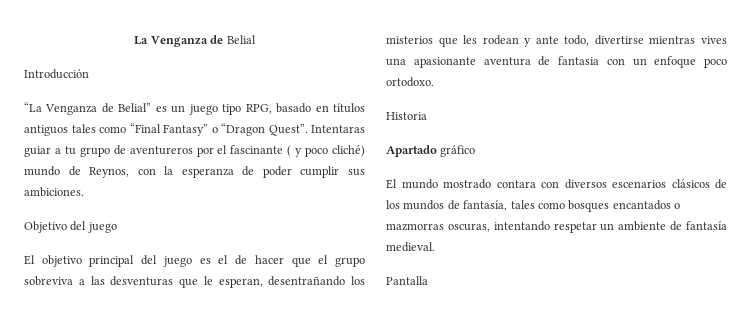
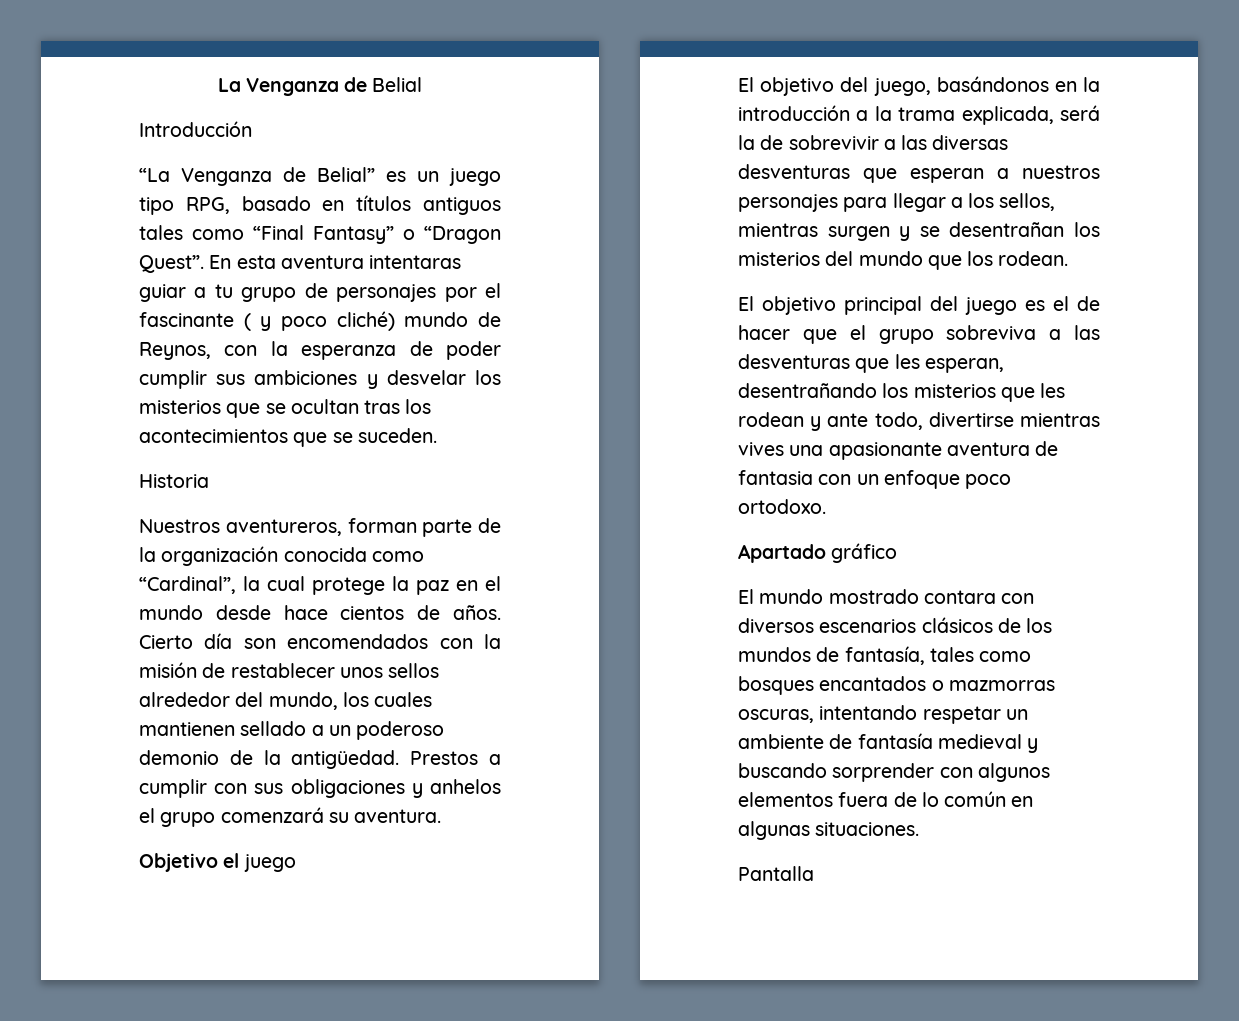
- Intentaras guiar a tu grupo de aventureros por el fascinante ( y poco cliché) mundo de Reynos, con la esperanza de poder cumplir sus ambiciones.
- Objetivo del juego
+ En esta aventura intentaras guiar a tu grupo de personajes por el fascinante ( y poco cliché) mundo de Reynos, con la esperanza de poder cumplir sus ambiciones y desvelar los misterios que se ocultan tras los acontecimientos que se suceden.
+ Historia
+ Nuestros aventureros, forman parte de la organización conocida como “Cardinal”, la cual protege la paz en el mundo desde hace cientos de años. Cierto día son encomendados con la misión de restablecer unos sellos alrededor del mundo, los cuales mantienen sellado a un poderoso demonio de la antigüedad. Prestos a cumplir con sus obligaciones y anhelos el grupo comenzará su aventura.
+ Objetivo el juego
+ El objetivo del juego, basándonos en la introducción a la trama explicada, será la de sobrevivir a las diversas desventuras que esperan a nuestros personajes para llegar a los sellos, mientras surgen y se desentrañan los misterios del mundo que los rodean.
- El objetivo principal del juego es el de hacer que el grupo sobreviva a las desventuras que le esperan, desentrañando los misterios que les rodean y ante todo, divertirse mientras vives una apasionante aventura de fantasia con un enfoque poco ortodoxo.
+ El objetivo principal del juego es el de hacer que el grupo sobreviva a las desventuras que les esperan, desentrañando los misterios que les rodean y ante todo, divertirse mientras vives una apasionante aventura de fantasia con un enfoque poco ortodoxo.
- Historia
- El mundo mostrado contara con diversos escenarios clásicos de los mundos de fantasía, tales como bosques encantados o mazmorras oscuras, intentando respetar un ambiente de fantasía medieval.
+ El mundo mostrado contara con diversos escenarios clásicos de los mundos de fantasía, tales como bosques encantados o mazmorras oscuras, intentando respetar un ambiente de fantasía medieval y buscando sorprender con algunos elementos fuera de lo común en algunas situaciones.

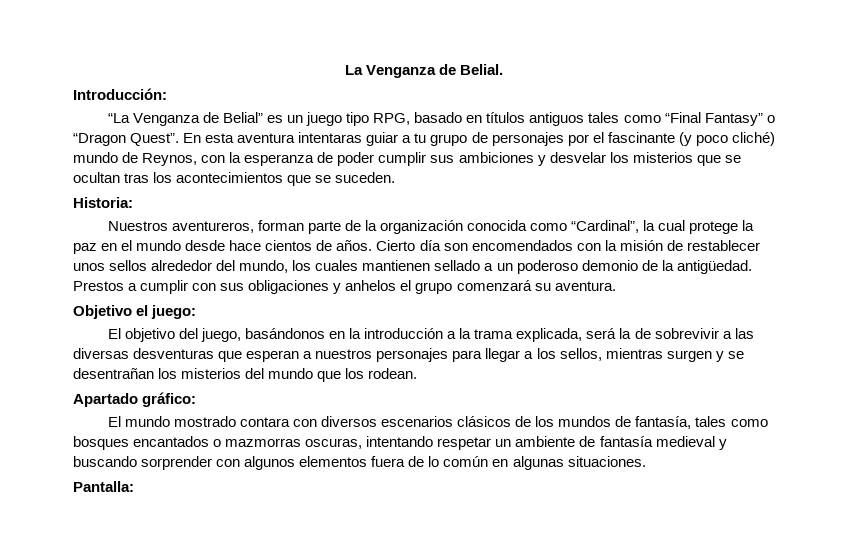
- La Venganza de Belial
- Introducción
+ La Venganza de Belial.
+ Introducción:
- En esta aventura intentaras guiar a tu grupo de personajes por el fascinante ( y poco cliché) mundo de Reynos, con la esperanza de poder cumplir sus ambiciones y desvelar los misterios que se ocultan tras los acontecimientos que se suceden.
+ En esta aventura intentaras guiar a tu grupo de personajes por el fascinante (y poco cliché) mundo de Reynos, con la esperanza de poder cumplir sus ambiciones y desvelar los misterios que se ocultan tras los acontecimientos que se suceden.
- Historia
+ Historia:
- Objetivo el juego
+ Objetivo el juego:
- El objetivo principal del juego es el de hacer que el grupo sobreviva a las desventuras que les esperan, desentrañando los misterios que les rodean y ante todo, divertirse mientras vives una apasionante aventura de fantasia con un enfoque poco ortodoxo.
- Apartado gráfico
+ Apartado gráfico:
- Pantalla
+ Pantalla:

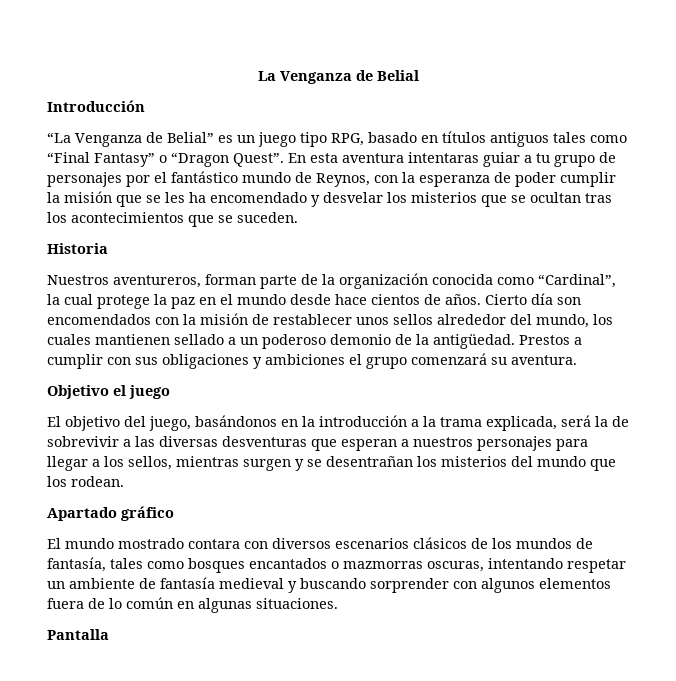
- La Venganza de Belial.
- Introducción:
+ La Venganza de Belial
+ Introducción
- En esta aventura intentaras guiar a tu grupo de personajes por el fascinante (y poco cliché) mundo de Reynos, con la esperanza de poder cumplir sus ambiciones y desvelar los misterios que se ocultan tras los acontecimientos que se suceden.
+ En esta aventura intentaras guiar a tu grupo de personajes por el fantástico mundo de Reynos, con la esperanza de poder cumplir la misión que se les ha encomendado y desvelar los misterios que se ocultan tras los acontecimientos que se suceden.
- Historia:
+ Historia
- Prestos a cumplir con sus obligaciones y anhelos el grupo comenzará su aventura.
+ Prestos a cumplir con sus obligaciones y ambiciones el grupo comenzará su aventura.
- Objetivo el juego:
+ Objetivo el juego
- Apartado gráfico:
+ Apartado gráfico
- Pantalla:
+ Pantalla

